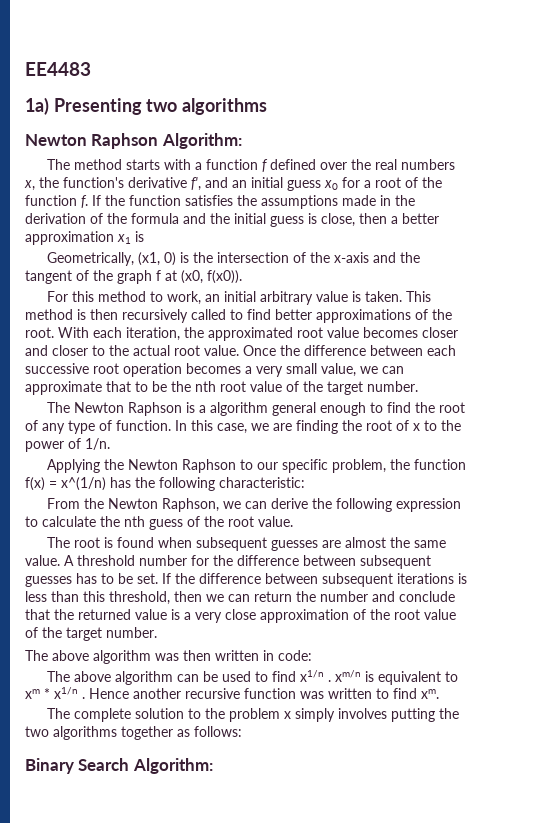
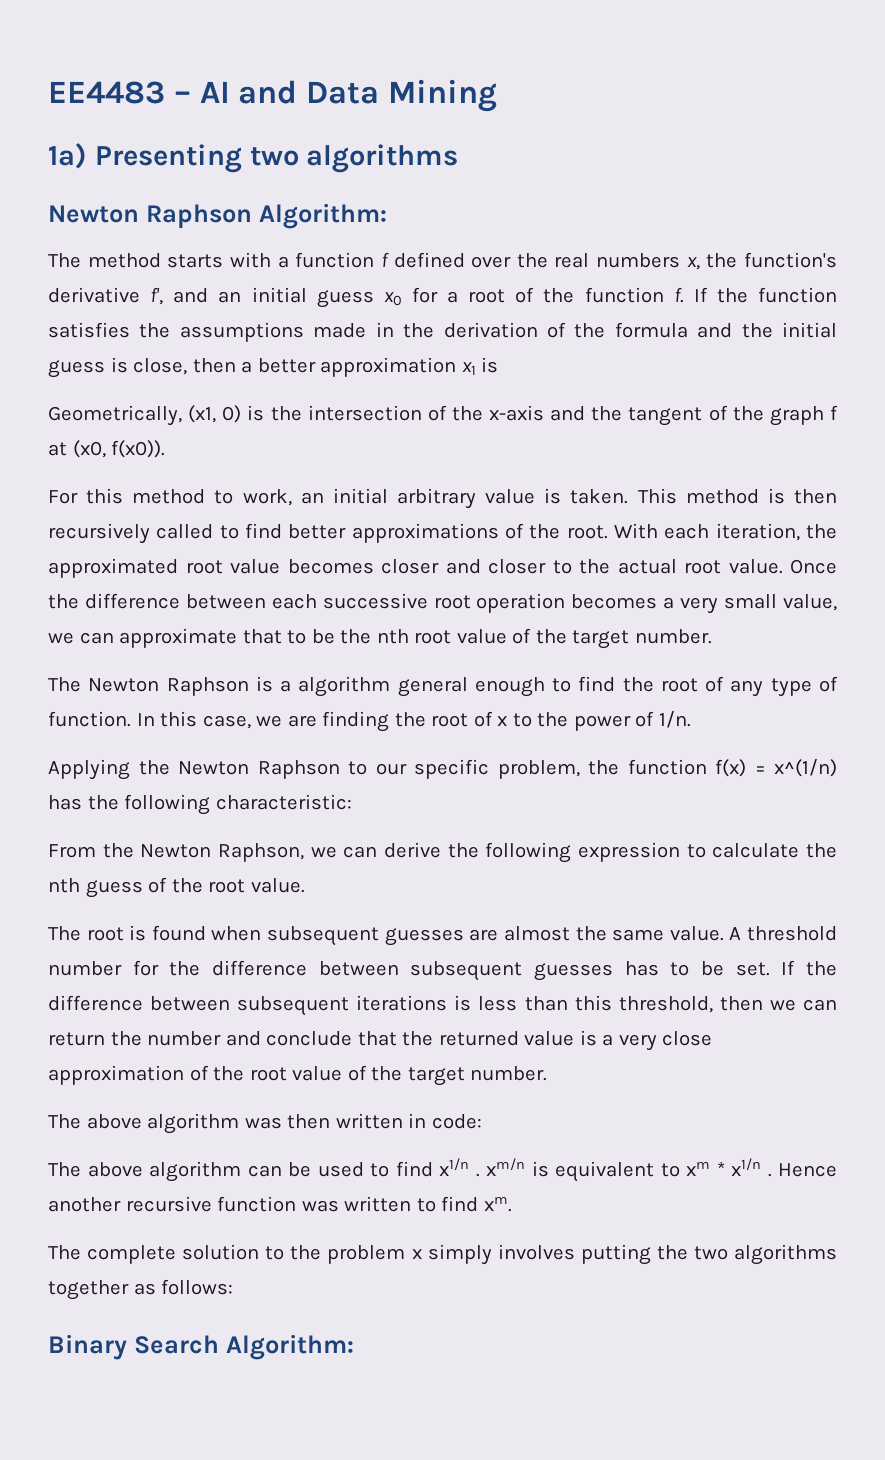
- EE4483
+ EE4483 – AI and Data Mining

